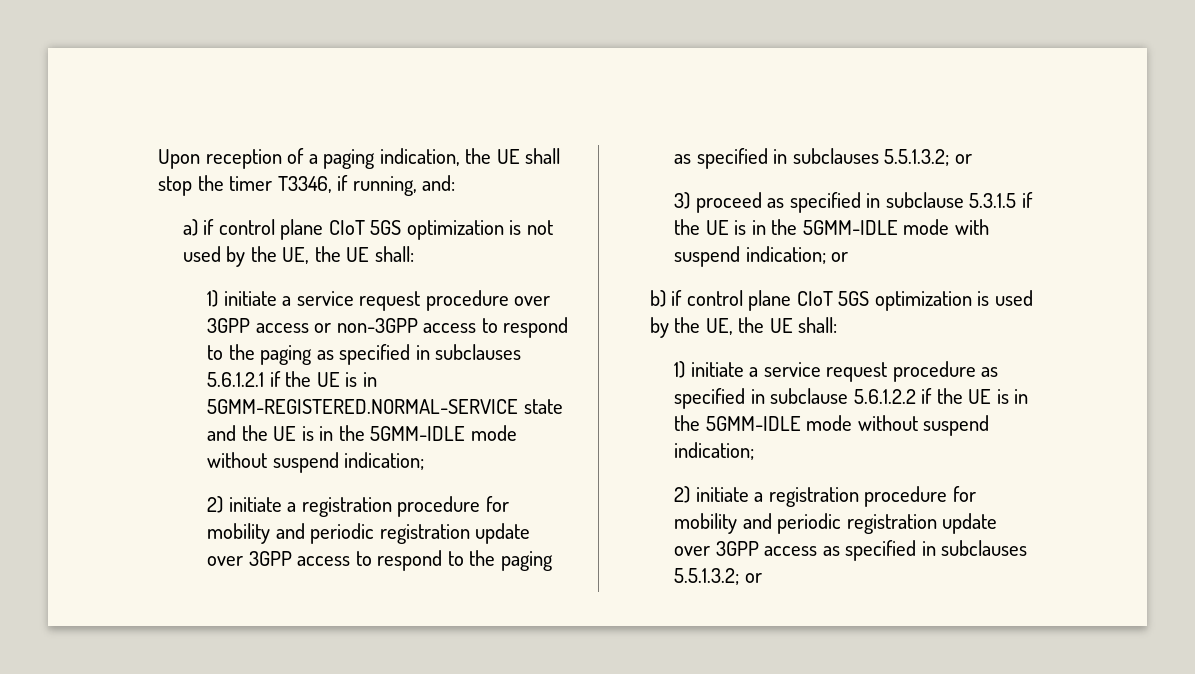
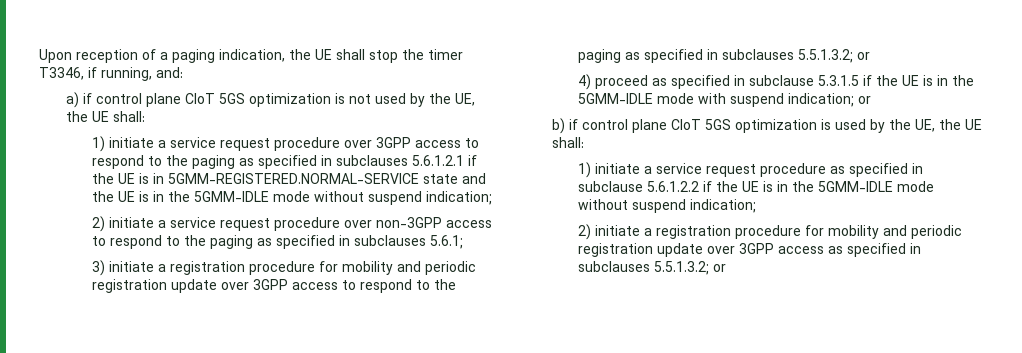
- 1) initiate a service request procedure over 3GPP access or non-3GPP access to respond to the paging as specified in subclauses 5.6.1.2.1 if the UE is in 5GMM-REGISTERED.NORMAL-SERVICE state and the UE is in the 5GMM-IDLE mode without suspend indication;
+ 1) initiate a service request procedure over 3GPP access to respond to the paging as specified in subclauses 5.6.1.2.1 if the UE is in 5GMM-REGISTERED.NORMAL-SERVICE state and the UE is in the 5GMM-IDLE mode without suspend indication;
- 2) initiate a registration procedure for mobility and periodic registration update over 3GPP access to respond to the paging as specified in subclauses 5.5.1.3.2; or
+ 2) initiate a service request procedure over non-3GPP access to respond to the paging as specified in subclauses 5.6.1;
+ 3) initiate a registration procedure for mobility and periodic registration update over 3GPP access to respond to the paging as specified in subclauses 5.5.1.3.2; or
- 3) proceed as specified in subclause 5.3.1.5 if the UE is in the 5GMM-IDLE mode with suspend indication; or
+ 4) proceed as specified in subclause 5.3.1.5 if the UE is in the 5GMM-IDLE mode with suspend indication; or

